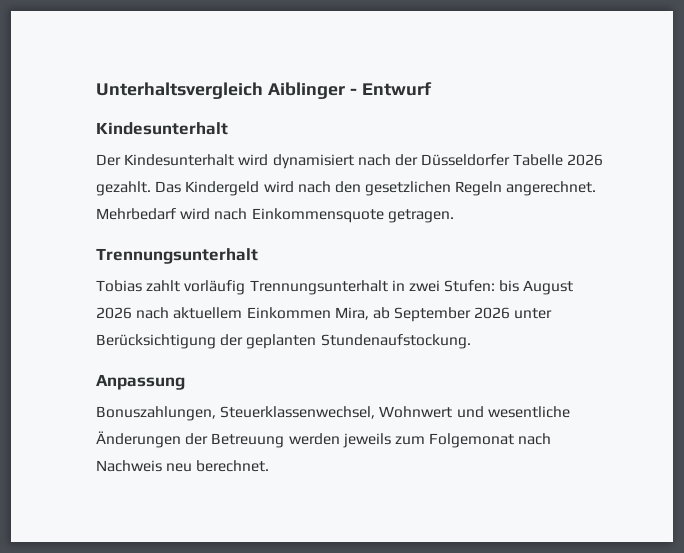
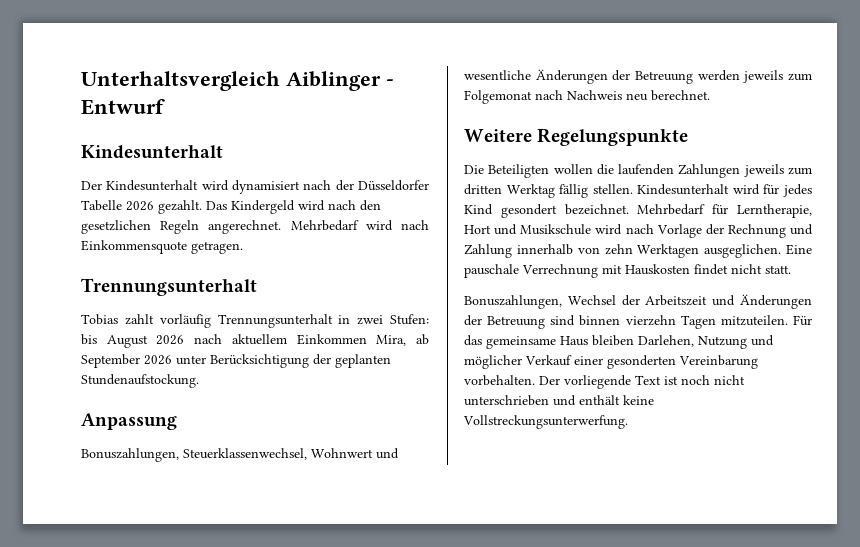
+ Weitere Regelungspunkte
+ Die Beteiligten wollen die laufenden Zahlungen jeweils zum dritten Werktag fällig stellen. Kindesunterhalt wird für jedes Kind gesondert bezeichnet. Mehrbedarf für Lerntherapie, Hort und Musikschule wird nach Vorlage der Rechnung und Zahlung innerhalb von zehn Werktagen ausgeglichen. Eine pauschale Verrechnung mit Hauskosten findet nicht statt.
+ Bonuszahlungen, Wechsel der Arbeitszeit und Änderungen der Betreuung sind binnen vierzehn Tagen mitzuteilen. Für das gemeinsame Haus bleiben Darlehen, Nutzung und möglicher Verkauf einer gesonderten Vereinbarung vorbehalten. Der vorliegende Text ist noch nicht unterschrieben und enthält keine Vollstreckungsunterwerfung.

